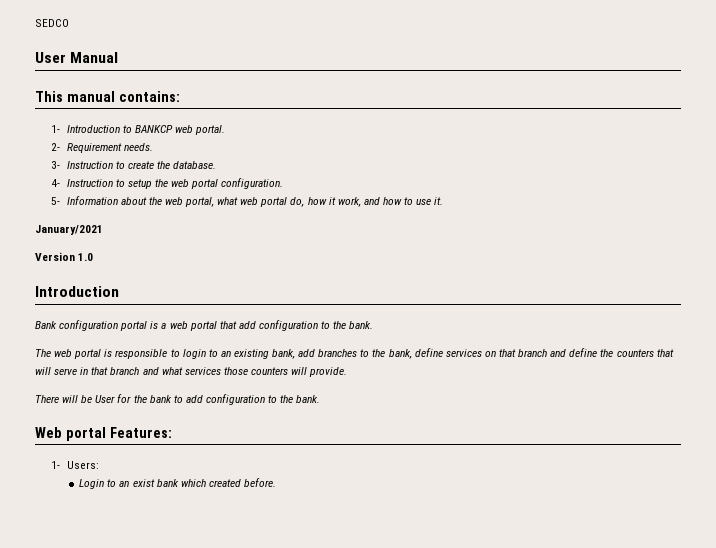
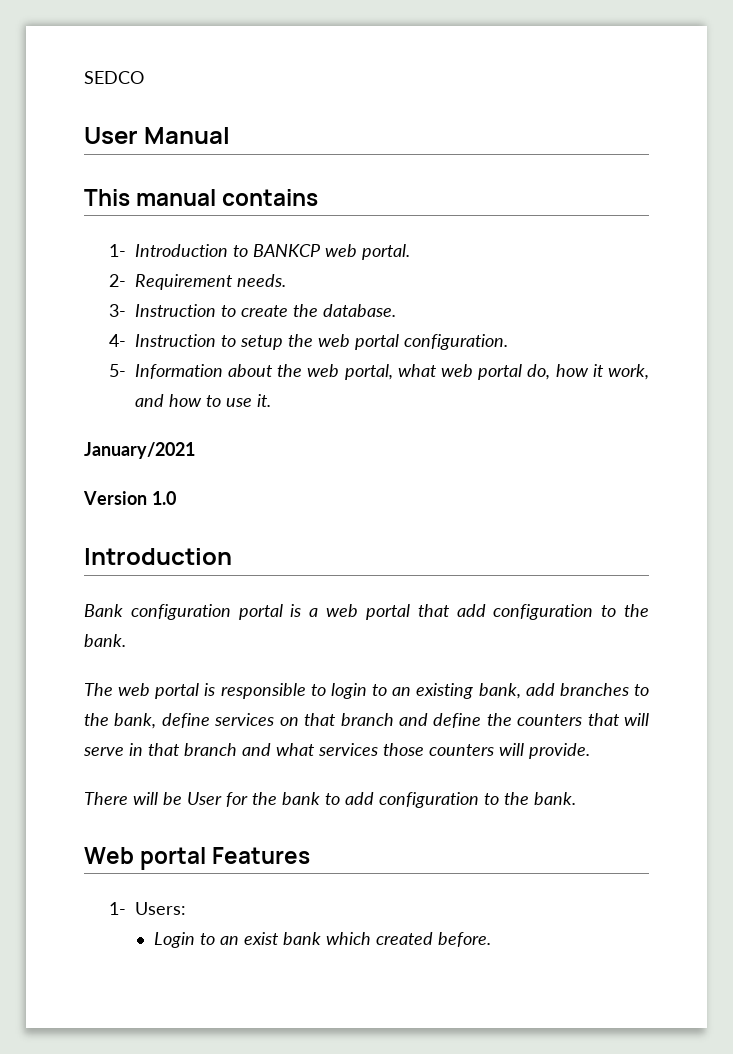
- This manual contains:
+ This manual contains
- Web portal Features:
+ Web portal Features

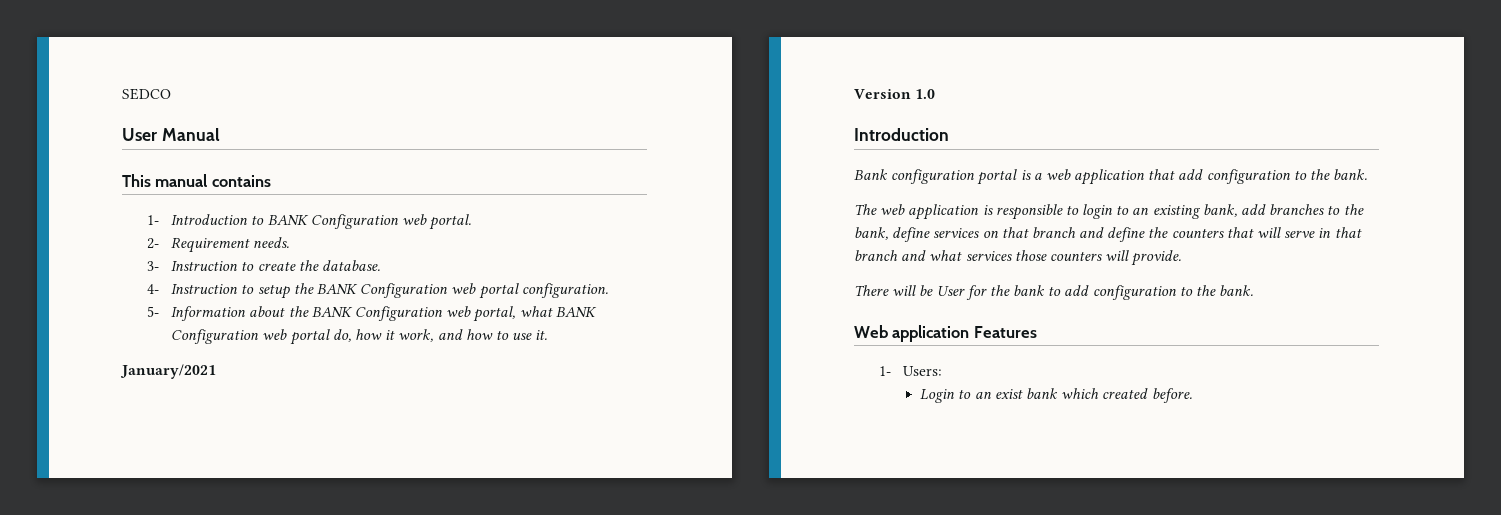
- 1- Introduction to BANKCP web portal.
+ 1- Introduction to BANK Configuration web portal.
- 4- Instruction to setup the web portal configuration.
+ 4- Instruction to setup the BANK Configuration web portal configuration.
- 5- Information about the web portal, what web portal do, how it work, and how to use it.
+ 5- Information about the BANK Configuration web portal, what BANK Configuration web portal do, how it work, and how to use it.
- Bank configuration portal is a web portal that add configuration to the bank.
+ Bank configuration portal is a web application that add configuration to the bank.
- The web portal is responsible to login to an existing bank, add branches to the bank, define services on that branch and define the counters that will serve in that branch and what services those counters will provide.
+ The web application is responsible to login to an existing bank, add branches to the bank, define services on that branch and define the counters that will serve in that branch and what services those counters will provide.
- Web portal Features
+ Web application Features

